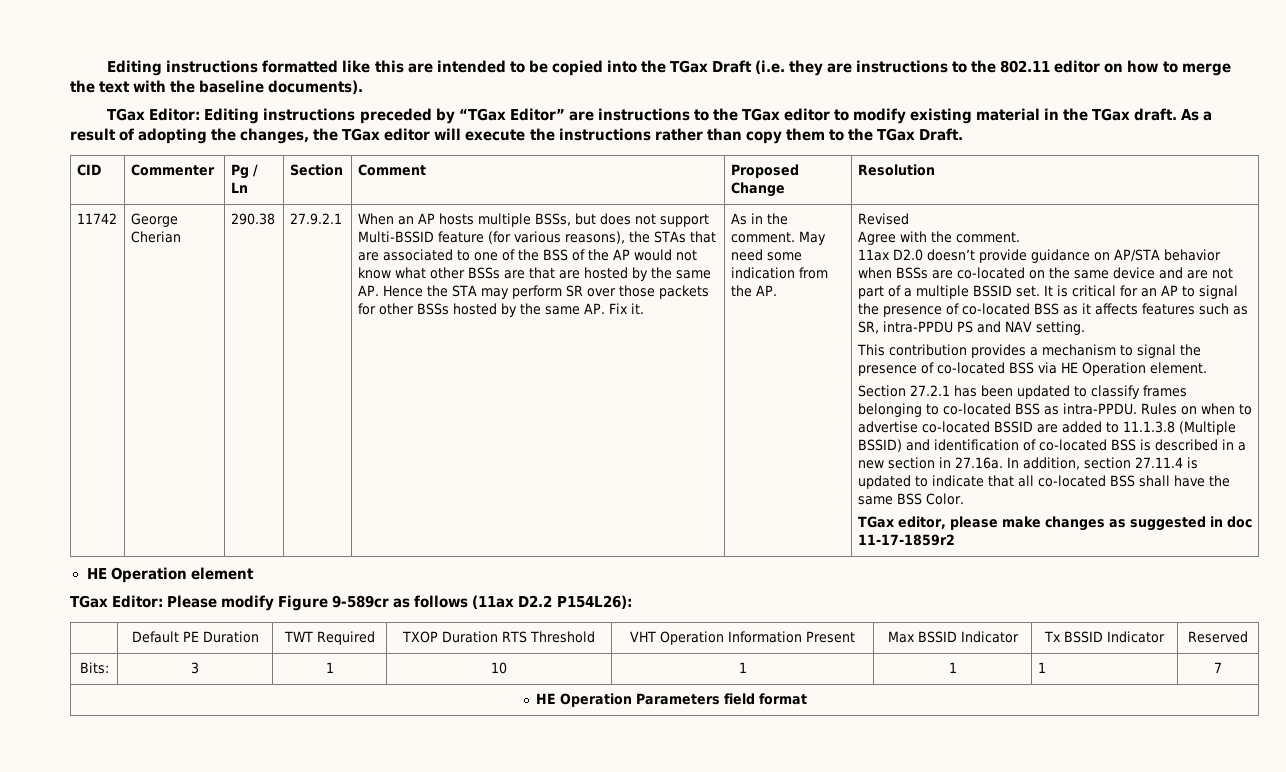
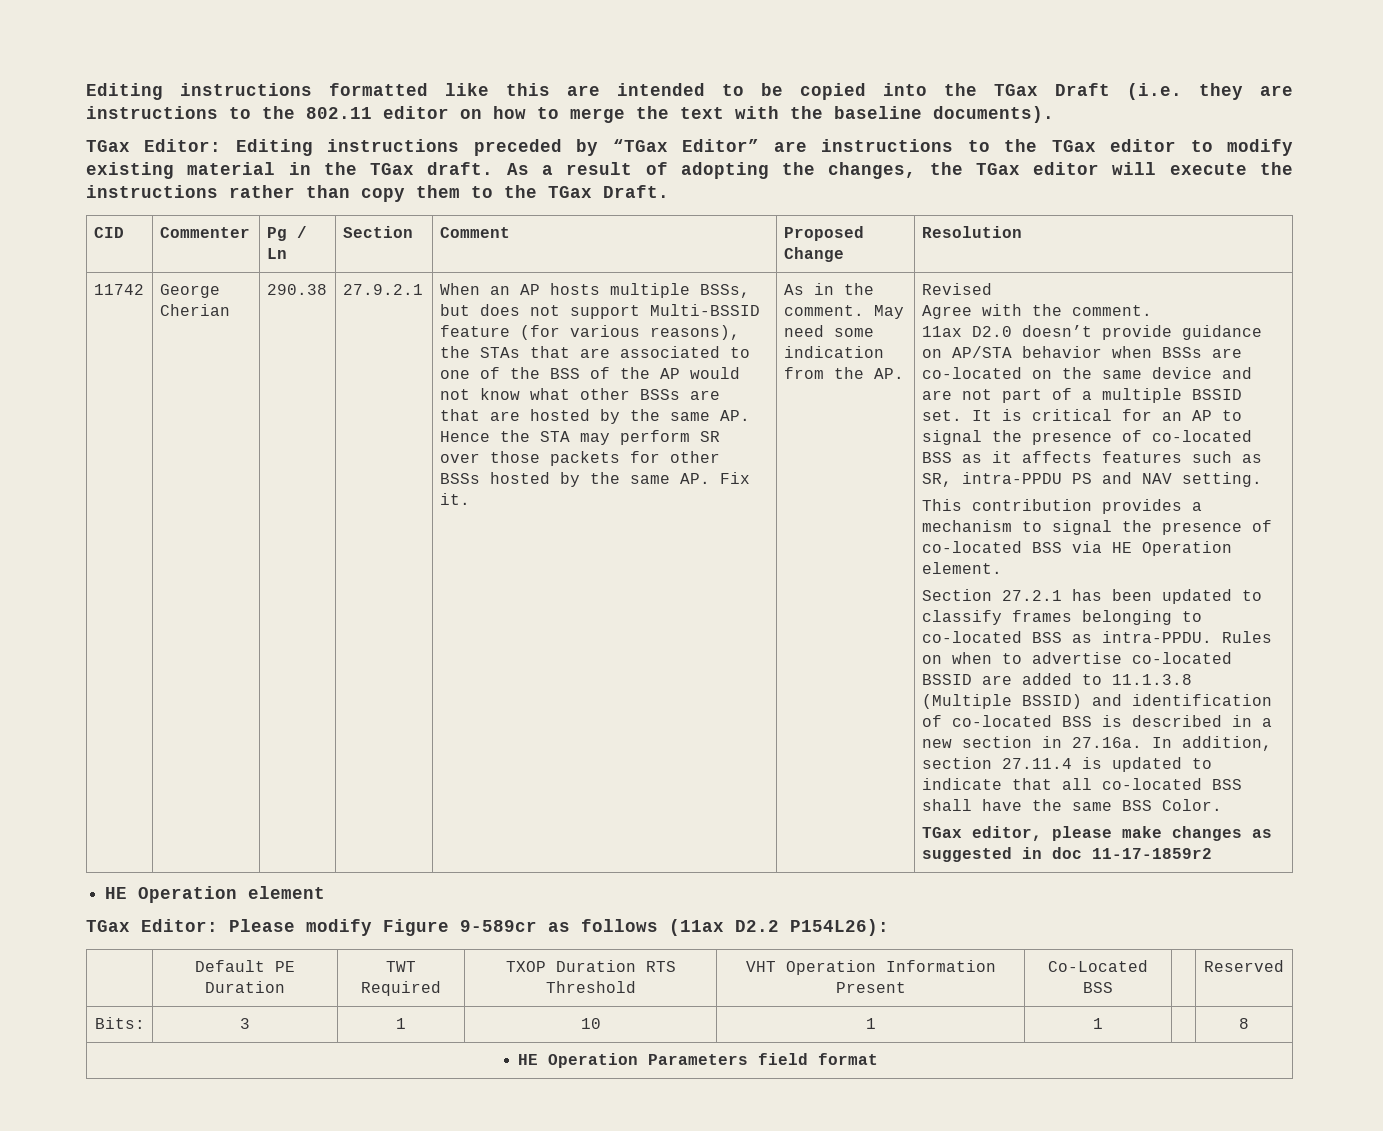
- | Default PE Duration | TWT Required | TXOP Duration RTS Threshold | VHT Operation Information Present | Max BSSID Indicator | Tx BSSID Indicator | Reserved
+ | Default PE Duration | TWT Required | TXOP Duration RTS Threshold | VHT Operation Information Present | Co-Located BSS | | Reserved
- Bits: | 3 | 1 | 10 | 1 | 1 | 1 | 7
+ Bits: | 3 | 1 | 10 | 1 | 1 | | 8

